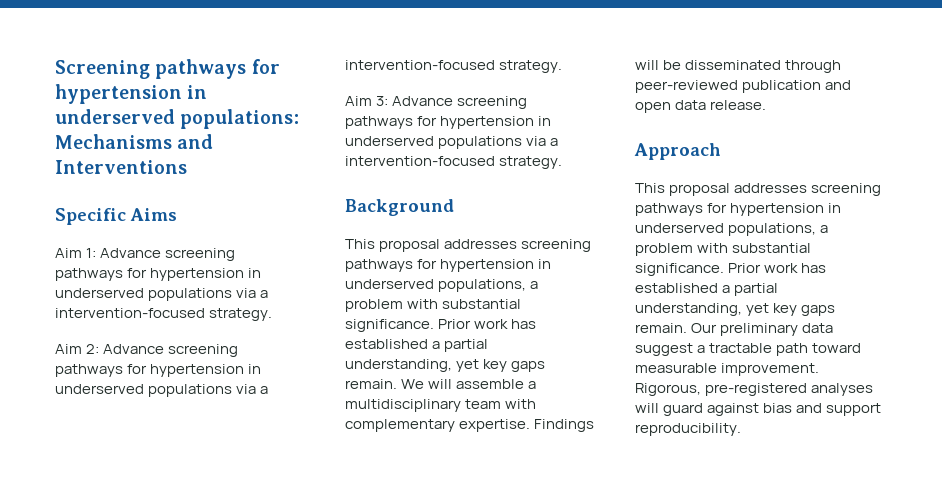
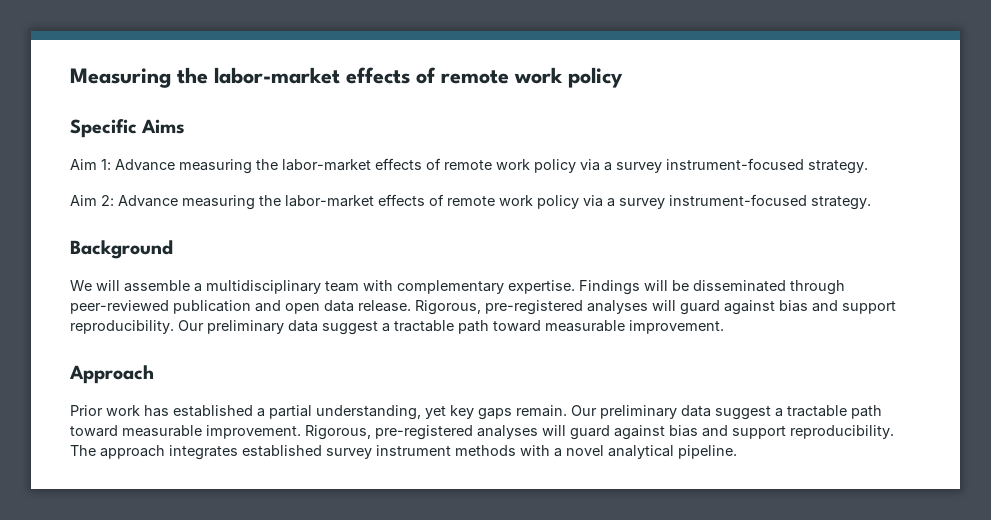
- Screening pathways for hypertension in underserved populations: Mechanisms and Interventions
+ Measuring the labor-market effects of remote work policy
- Aim 1: Advance screening pathways for hypertension in underserved populations via a intervention-focused strategy.
- Aim 2: Advance screening pathways for hypertension in underserved populations via a intervention-focused strategy.
- Aim 3: Advance screening pathways for hypertension in underserved populations via a intervention-focused strategy.
+ Aim 1: Advance measuring the labor-market effects of remote work policy via a survey instrument-focused strategy.
+ Aim 2: Advance measuring the labor-market effects of remote work policy via a survey instrument-focused strategy.
  Background
- This proposal addresses screening pathways for hypertension in underserved populations, a problem with substantial significance. Prior work has established a partial understanding, yet key gaps remain. We will assemble a multidisciplinary team with complementary expertise.
+ We will assemble a multidisciplinary team with complementary expertise.
- Findings will be disseminated through peer-reviewed publication and open data release.
+ Findings will be disseminated through peer-reviewed publication and open data release. Rigorous, pre-registered analyses will guard against bias and support reproducibility. Our preliminary data suggest a tractable path toward measurable improvement.
  Approach
- This proposal addresses screening pathways for hypertension in underserved populations, a problem with substantial significance. Prior work has established a partial understanding, yet key gaps remain.
+ Prior work has established a partial understanding, yet key gaps remain.
+ The approach integrates established survey instrument methods with a novel analytical pipeline.

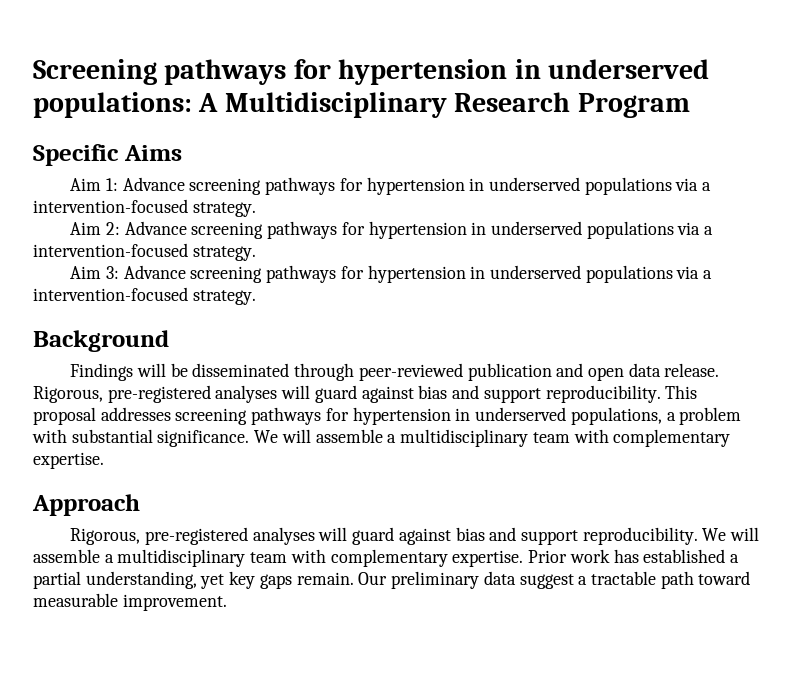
- Measuring the labor-market effects of remote work policy
+ Screening pathways for hypertension in underserved populations: A Multidisciplinary Research Program
- Aim 1: Advance measuring the labor-market effects of remote work policy via a survey instrument-focused strategy.
- Aim 2: Advance measuring the labor-market effects of remote work policy via a survey instrument-focused strategy.
+ Aim 1: Advance screening pathways for hypertension in underserved populations via a intervention-focused strategy.
+ Aim 2: Advance screening pathways for hypertension in underserved populations via a intervention-focused strategy.
+ Aim 3: Advance screening pathways for hypertension in underserved populations via a intervention-focused strategy.
  Background
- We will assemble a multidisciplinary team with complementary expertise. Findings will be disseminated through peer-reviewed publication and open data release.
+ Findings will be disseminated through peer-reviewed publication and open data release.
- Rigorous, pre-registered analyses will guard against bias and support reproducibility. Our preliminary data suggest a tractable path toward measurable improvement.
+ Rigorous, pre-registered analyses will guard against bias and support reproducibility. This proposal addresses screening pathways for hypertension in underserved populations, a problem with substantial significance. We will assemble a multidisciplinary team with complementary expertise.
  Approach
- Prior work has established a partial understanding, yet key gaps remain.
+ Rigorous, pre-registered analyses will guard against bias and support reproducibility. We will assemble a multidisciplinary team with complementary expertise. Prior work has established a partial understanding, yet key gaps remain.
- Rigorous, pre-registered analyses will guard against bias and support reproducibility. The approach integrates established survey instrument methods with a novel analytical pipeline.

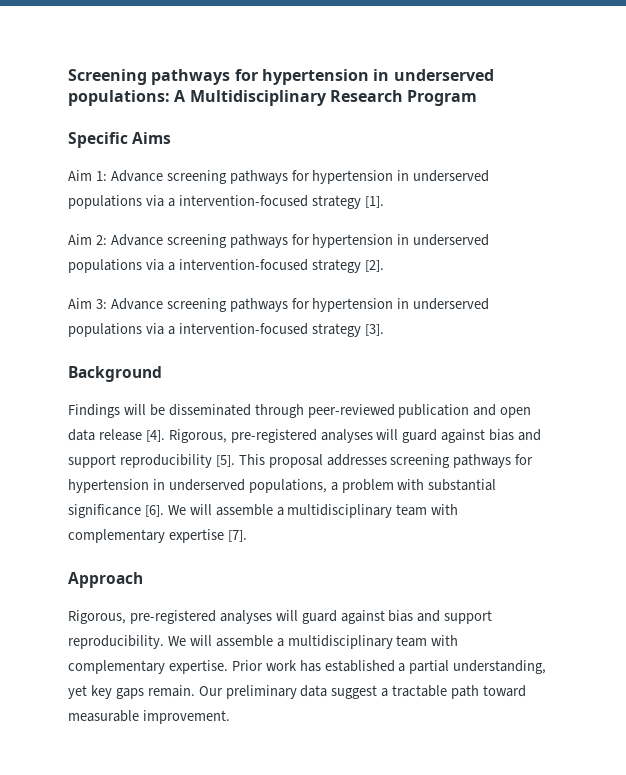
- Aim 1: Advance screening pathways for hypertension in underserved populations via a intervention-focused strategy.
+ Aim 1: Advance screening pathways for hypertension in underserved populations via a intervention-focused strategy [1].
- Aim 2: Advance screening pathways for hypertension in underserved populations via a intervention-focused strategy.
+ Aim 2: Advance screening pathways for hypertension in underserved populations via a intervention-focused strategy [2].
- Aim 3: Advance screening pathways for hypertension in underserved populations via a intervention-focused strategy.
+ Aim 3: Advance screening pathways for hypertension in underserved populations via a intervention-focused strategy [3].
- Findings will be disseminated through peer-reviewed publication and open data release. Rigorous, pre-registered analyses will guard against bias and support reproducibility.
+ Findings will be disseminated through peer-reviewed publication and open data release [4]. Rigorous, pre-registered analyses will guard against bias and support reproducibility [5].
- This proposal addresses screening pathways for hypertension in underserved populations, a problem with substantial significance. We will assemble a multidisciplinary team with complementary expertise.
+ This proposal addresses screening pathways for hypertension in underserved populations, a problem with substantial significance [6]. We will assemble a multidisciplinary team with complementary expertise [7].

